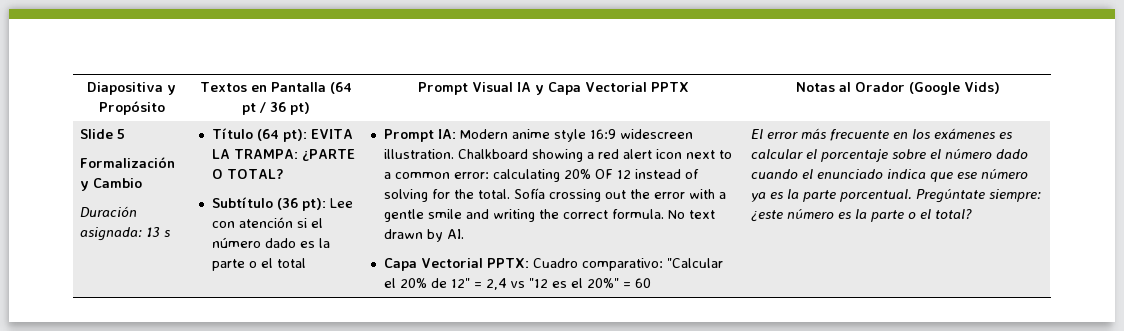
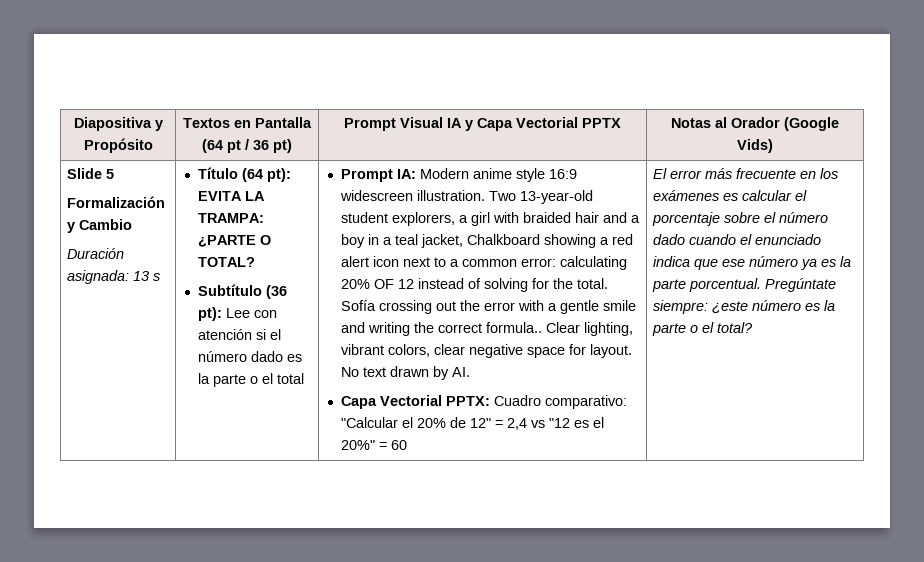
- Chalkboard showing a red alert icon next to a common error: calculating 20% OF 12 instead of solving for the total.
+ Two 13-year-old student explorers, a girl with braided hair and a boy in a teal jacket, Chalkboard showing a red alert icon next to a common error: calculating 20% OF 12 instead of solving for the total.
- Sofía crossing out the error with a gentle smile and writing the correct formula.
+ Sofía crossing out the error with a gentle smile and writing the correct formula.. Clear lighting, vibrant colors, clear negative space for layout.

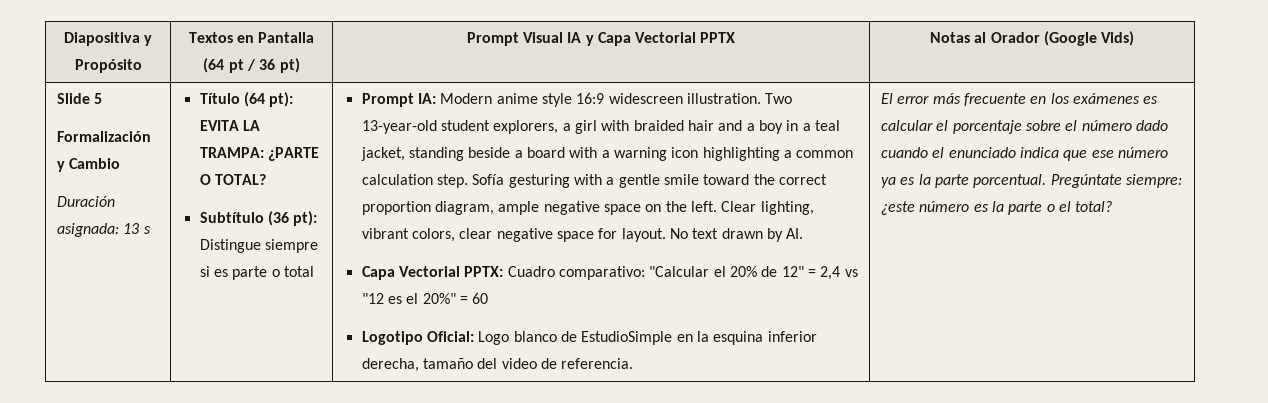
- Subtítulo (36 pt): Lee con atención si el número dado es la parte o el total
+ Subtítulo (36 pt): Distingue siempre si es parte o total
- Two 13-year-old student explorers, a girl with braided hair and a boy in a teal jacket, Chalkboard showing a red alert icon next to a common error: calculating 20% OF 12 instead of solving for the total. Sofía crossing out the error with a gentle smile and writing the correct formula..
+ Two 13-year-old student explorers, a girl with braided hair and a boy in a teal jacket, standing beside a board with a warning icon highlighting a common calculation step. Sofía gesturing with a gentle smile toward the correct proportion diagram, ample negative space on the left.
+ Logotipo Oficial: Logo blanco de EstudioSimple en la esquina inferior derecha, tamaño del video de referencia.

